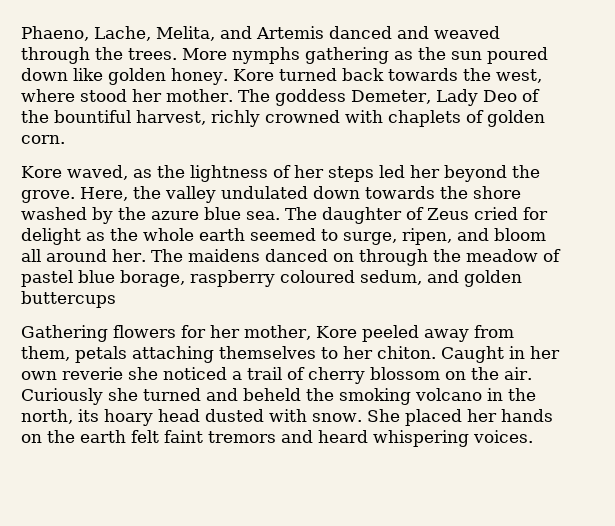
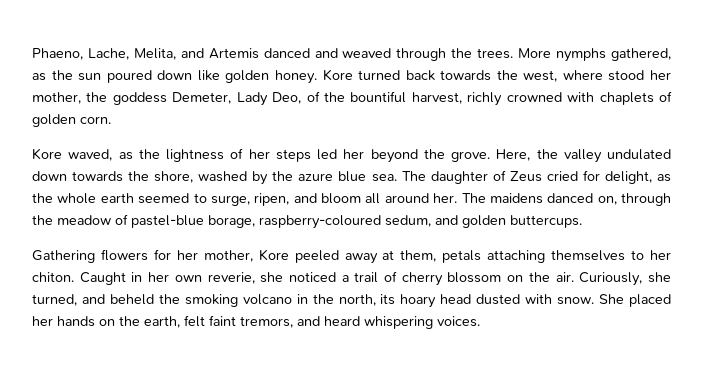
- More nymphs gathering as the sun poured down like golden honey.
+ More nymphs gathered, as the sun poured down like golden honey.
- Kore turned back towards the west, where stood her mother. The goddess Demeter, Lady Deo of the bountiful harvest, richly crowned with chaplets of golden corn.
+ Kore turned back towards the west, where stood her mother, the goddess Demeter, Lady Deo, of the bountiful harvest, richly crowned with chaplets of golden corn.
- Here, the valley undulated down towards the shore washed by the azure blue sea.
+ Here, the valley undulated down towards the shore, washed by the azure blue sea.
- The daughter of Zeus cried for delight as the whole earth seemed to surge, ripen, and bloom all around her.
+ The daughter of Zeus cried for delight, as the whole earth seemed to surge, ripen, and bloom all around her.
- The maidens danced on through the meadow of pastel blue borage, raspberry coloured sedum, and golden buttercups
+ The maidens danced on, through the meadow of pastel-blue borage, raspberry-coloured sedum, and golden buttercups.
- Gathering flowers for her mother, Kore peeled away from them, petals attaching themselves to her chiton.
+ Gathering flowers for her mother, Kore peeled away at them, petals attaching themselves to her chiton.
- Caught in her own reverie she noticed a trail of cherry blossom on the air.
+ Caught in her own reverie, she noticed a trail of cherry blossom on the air.
- Curiously she turned and beheld the smoking volcano in the north, its hoary head dusted with snow.
+ Curiously, she turned, and beheld the smoking volcano in the north, its hoary head dusted with snow.
- She placed her hands on the earth felt faint tremors and heard whispering voices.
+ She placed her hands on the earth, felt faint tremors, and heard whispering voices.

